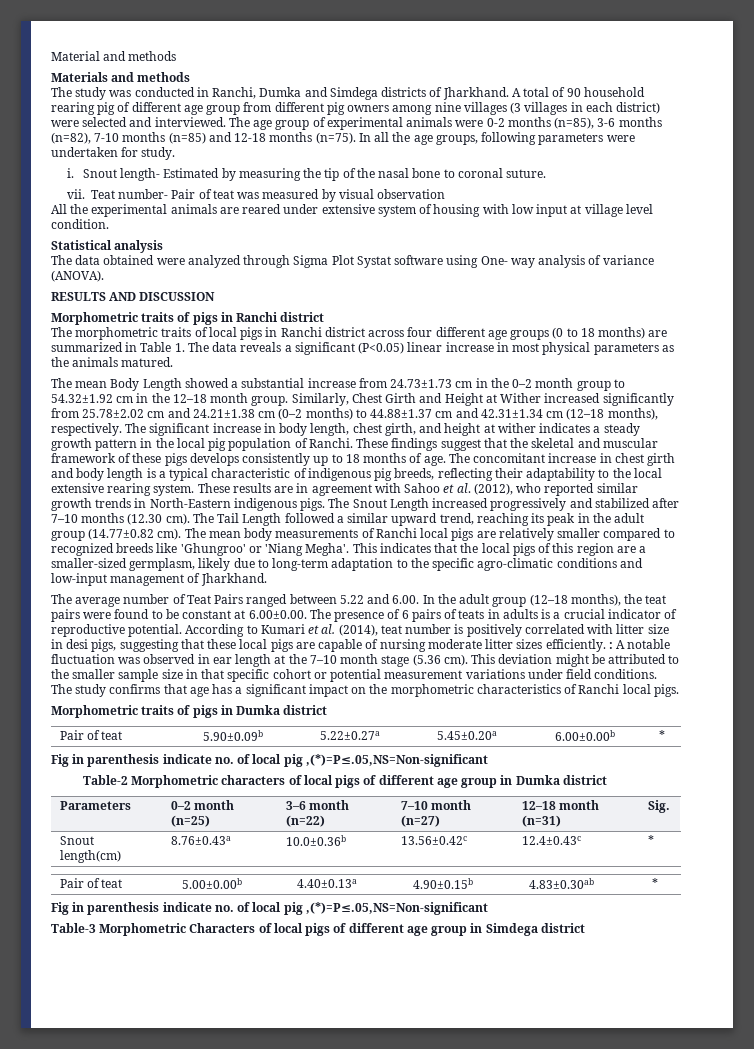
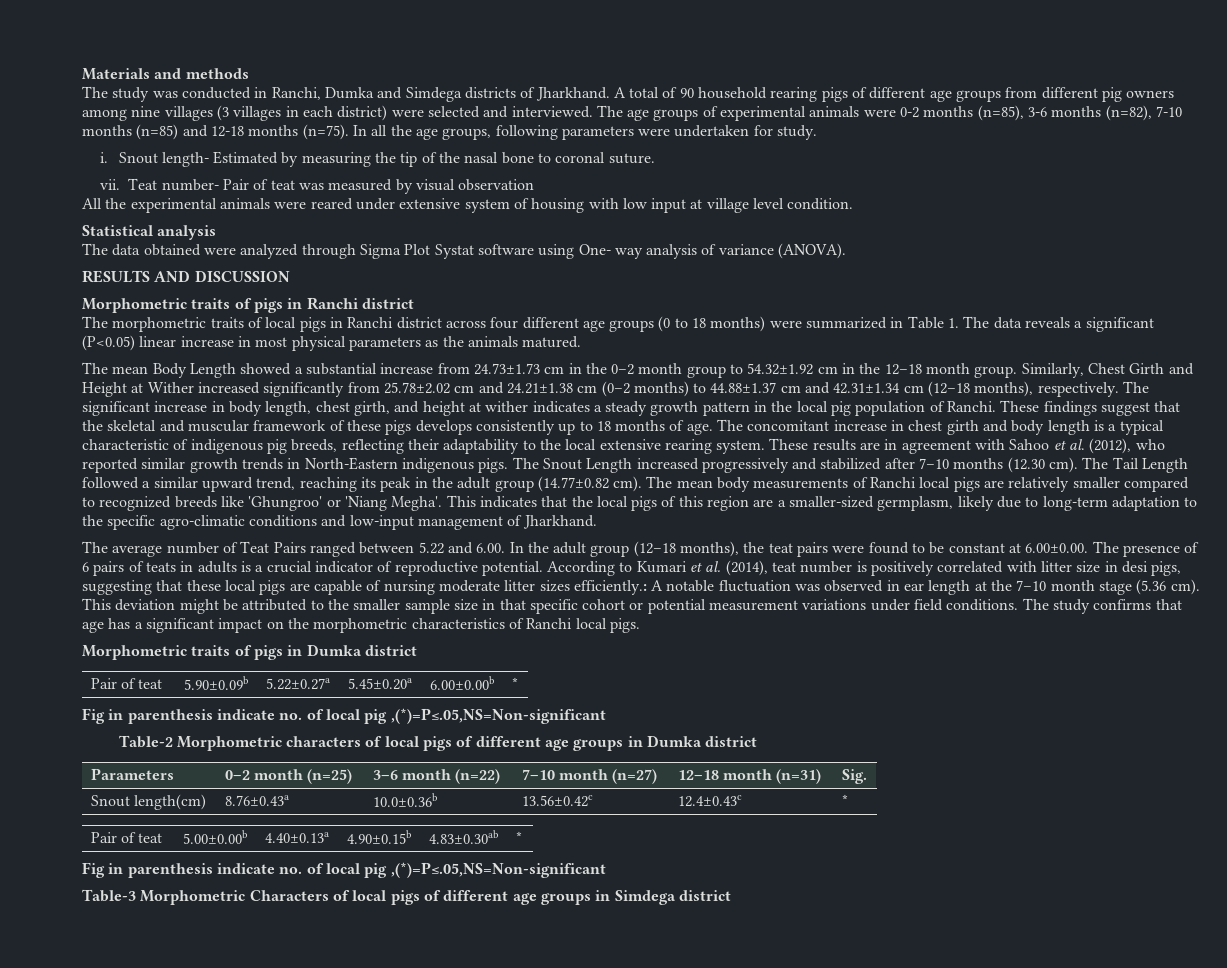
- Material and methods
- A total of 90 household rearing pig of different age group from different pig owners among nine villages (3 villages in each district) were selected and interviewed.
+ A total of 90 household rearing pigs of different age groups from different pig owners among nine villages (3 villages in each district) were selected and interviewed.
- The age group of experimental animals were 0-2 months (n=85), 3-6 months (n=82), 7-10 months (n=85) and 12-18 months (n=75).
+ The age groups of experimental animals were 0-2 months (n=85), 3-6 months (n=82), 7-10 months (n=85) and 12-18 months (n=75).
- All the experimental animals are reared under extensive system of housing with low input at village level condition.
+ All the experimental animals were reared under extensive system of housing with low input at village level condition.
- The morphometric traits of local pigs in Ranchi district across four different age groups (0 to 18 months) are summarized in Table 1. The data reveals a significant (P<0.05) linear increase in most physical parameters as the animals matured.
+ The morphometric traits of local pigs in Ranchi district across four different age groups (0 to 18 months) were summarized in Table 1. The data reveals a significant (P<0.05) linear increase in most physical parameters as the animals matured.
- According to Kumari et al. (2014), teat number is positively correlated with litter size in desi pigs, suggesting that these local pigs are capable of nursing moderate litter sizes efficiently. : A notable fluctuation was observed in ear length at the 7–10 month stage (5.36 cm).
+ According to Kumari et al. (2014), teat number is positively correlated with litter size in desi pigs, suggesting that these local pigs are capable of nursing moderate litter sizes efficiently.: A notable fluctuation was observed in ear length at the 7–10 month stage (5.36 cm).
- Table-2 Morphometric characters of local pigs of different age group in Dumka district
+ Table-2 Morphometric characters of local pigs of different age groups in Dumka district
- Table-3 Morphometric Characters of local pigs of different age group in Simdega district
+ Table-3 Morphometric Characters of local pigs of different age groups in Simdega district

